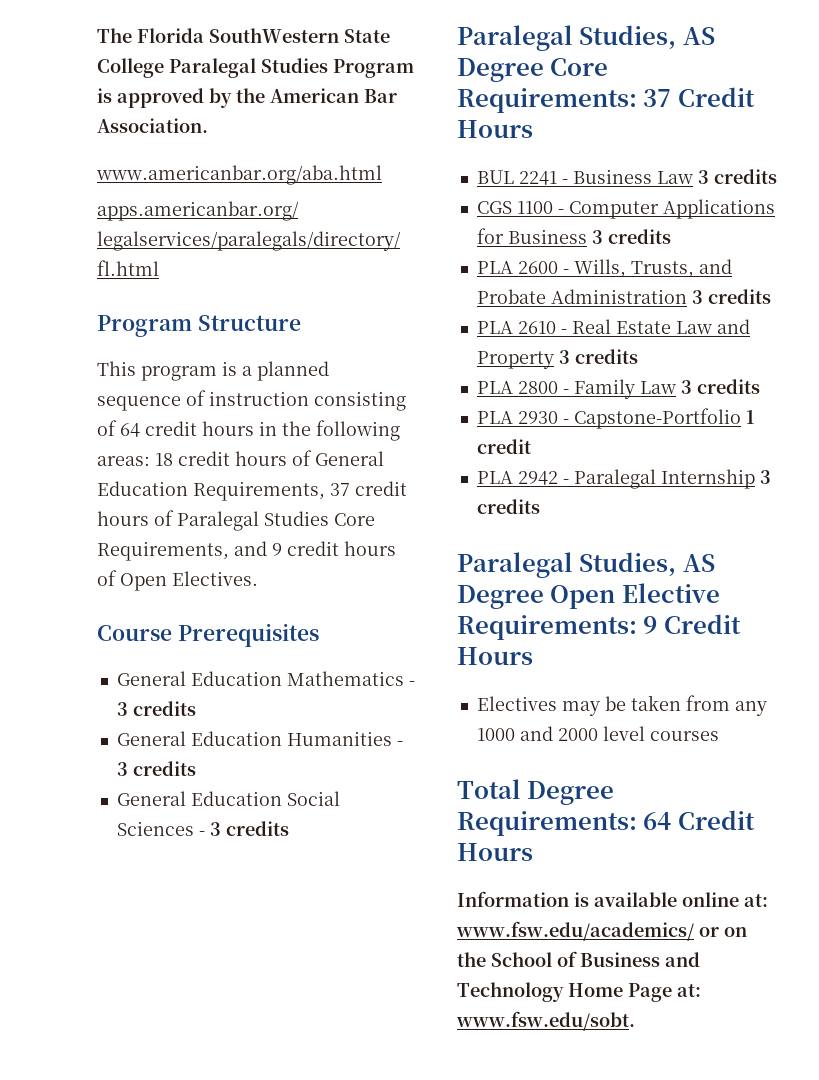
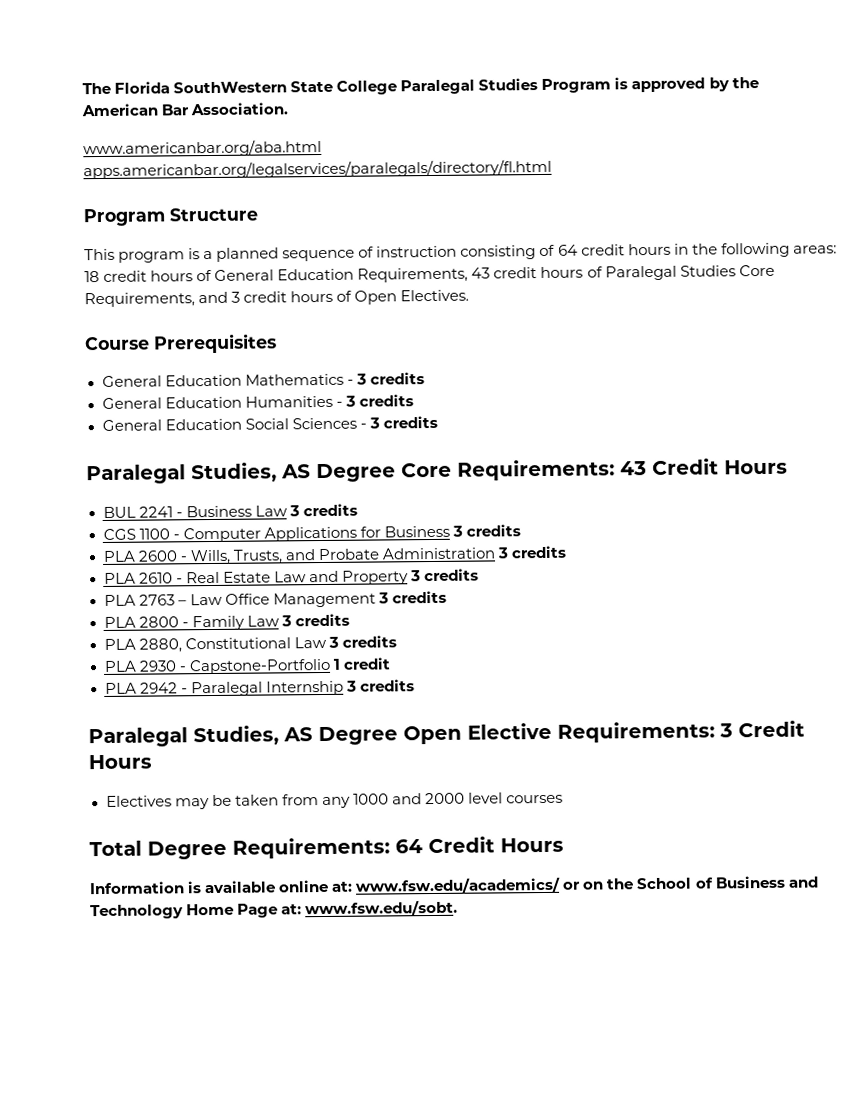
- This program is a planned sequence of instruction consisting of 64 credit hours in the following areas: 18 credit hours of General Education Requirements, 37 credit hours of Paralegal Studies Core Requirements, and 9 credit hours of Open Electives.
+ This program is a planned sequence of instruction consisting of 64 credit hours in the following areas: 18 credit hours of General Education Requirements, 43 credit hours of Paralegal Studies Core Requirements, and 3 credit hours of Open Electives.
- Paralegal Studies, AS Degree Core Requirements: 37 Credit Hours
+ Paralegal Studies, AS Degree Core Requirements: 43 Credit Hours
+ PLA 2763 – Law Office Management 3 credits
+ PLA 2880, Constitutional Law 3 credits
- Paralegal Studies, AS Degree Open Elective Requirements: 9 Credit Hours
+ Paralegal Studies, AS Degree Open Elective Requirements: 3 Credit Hours

